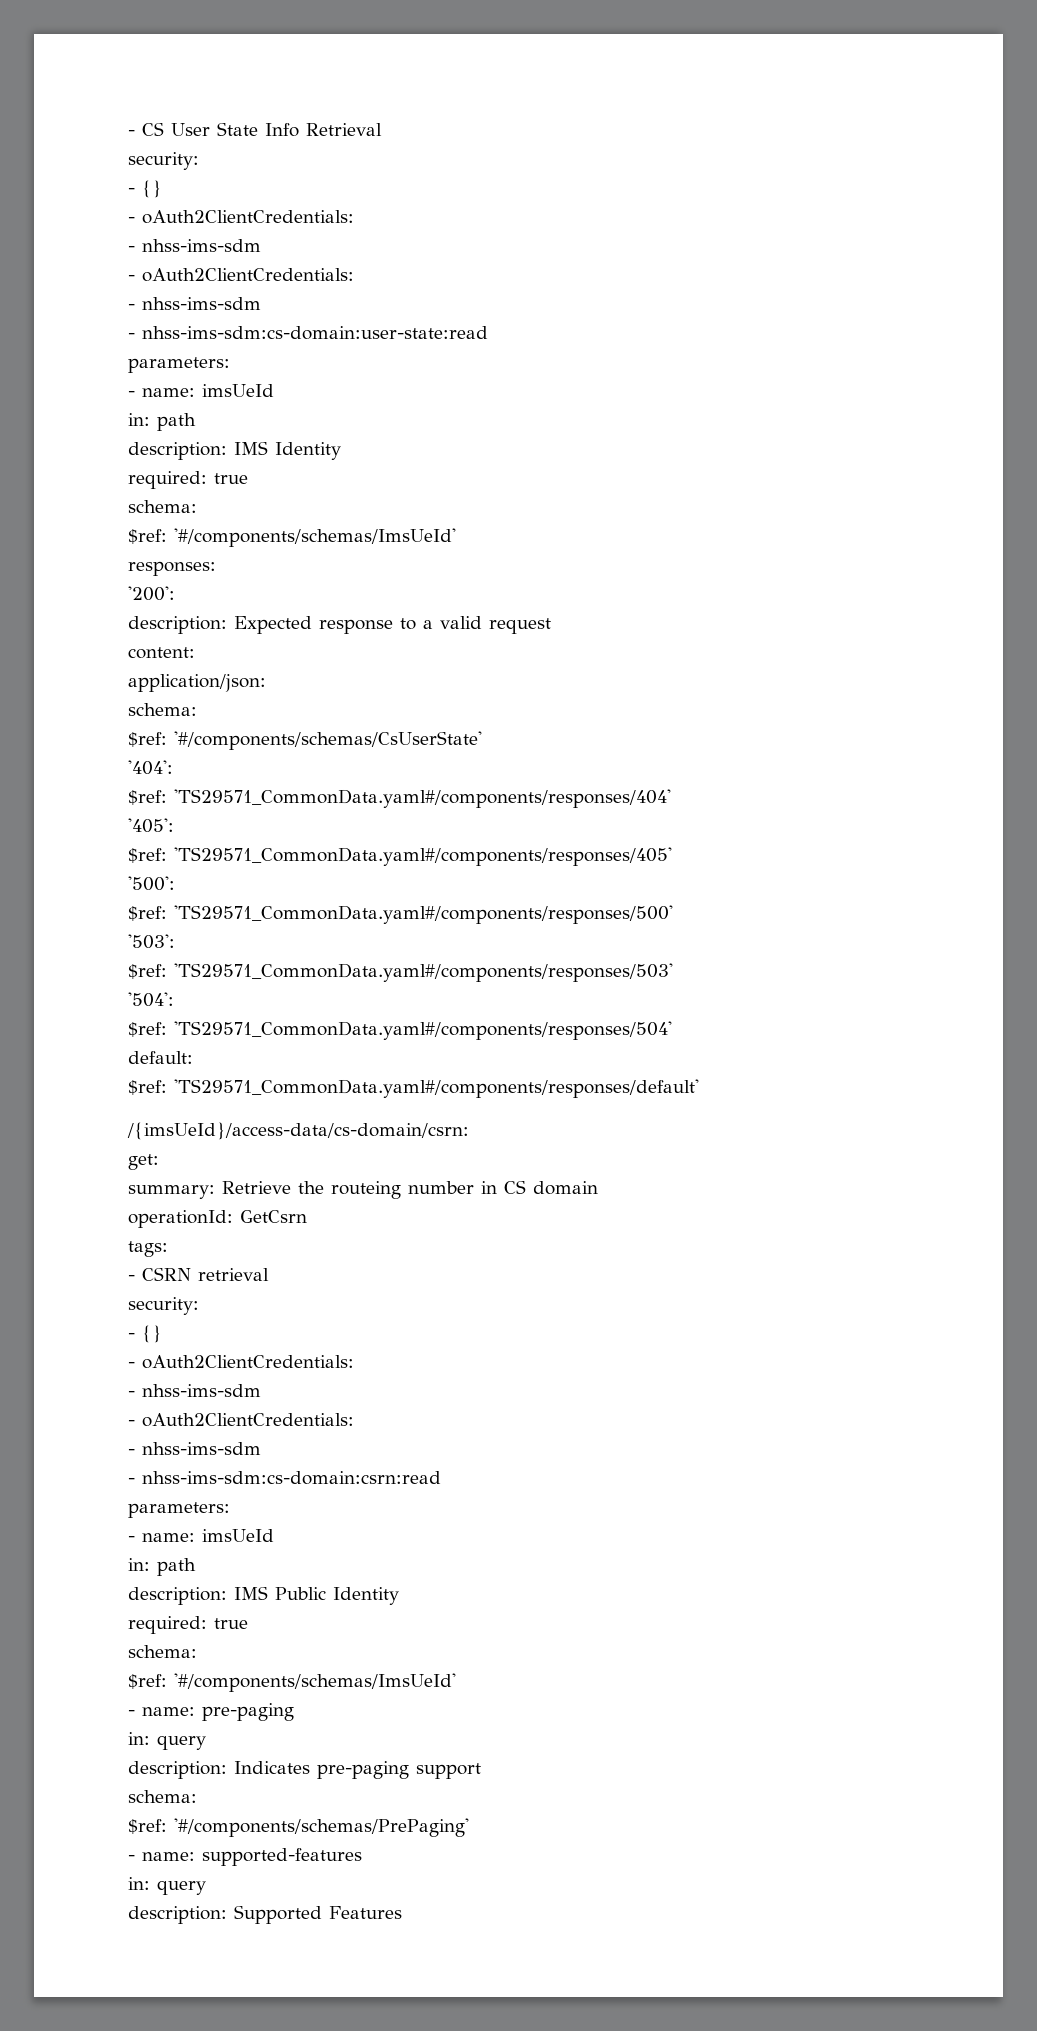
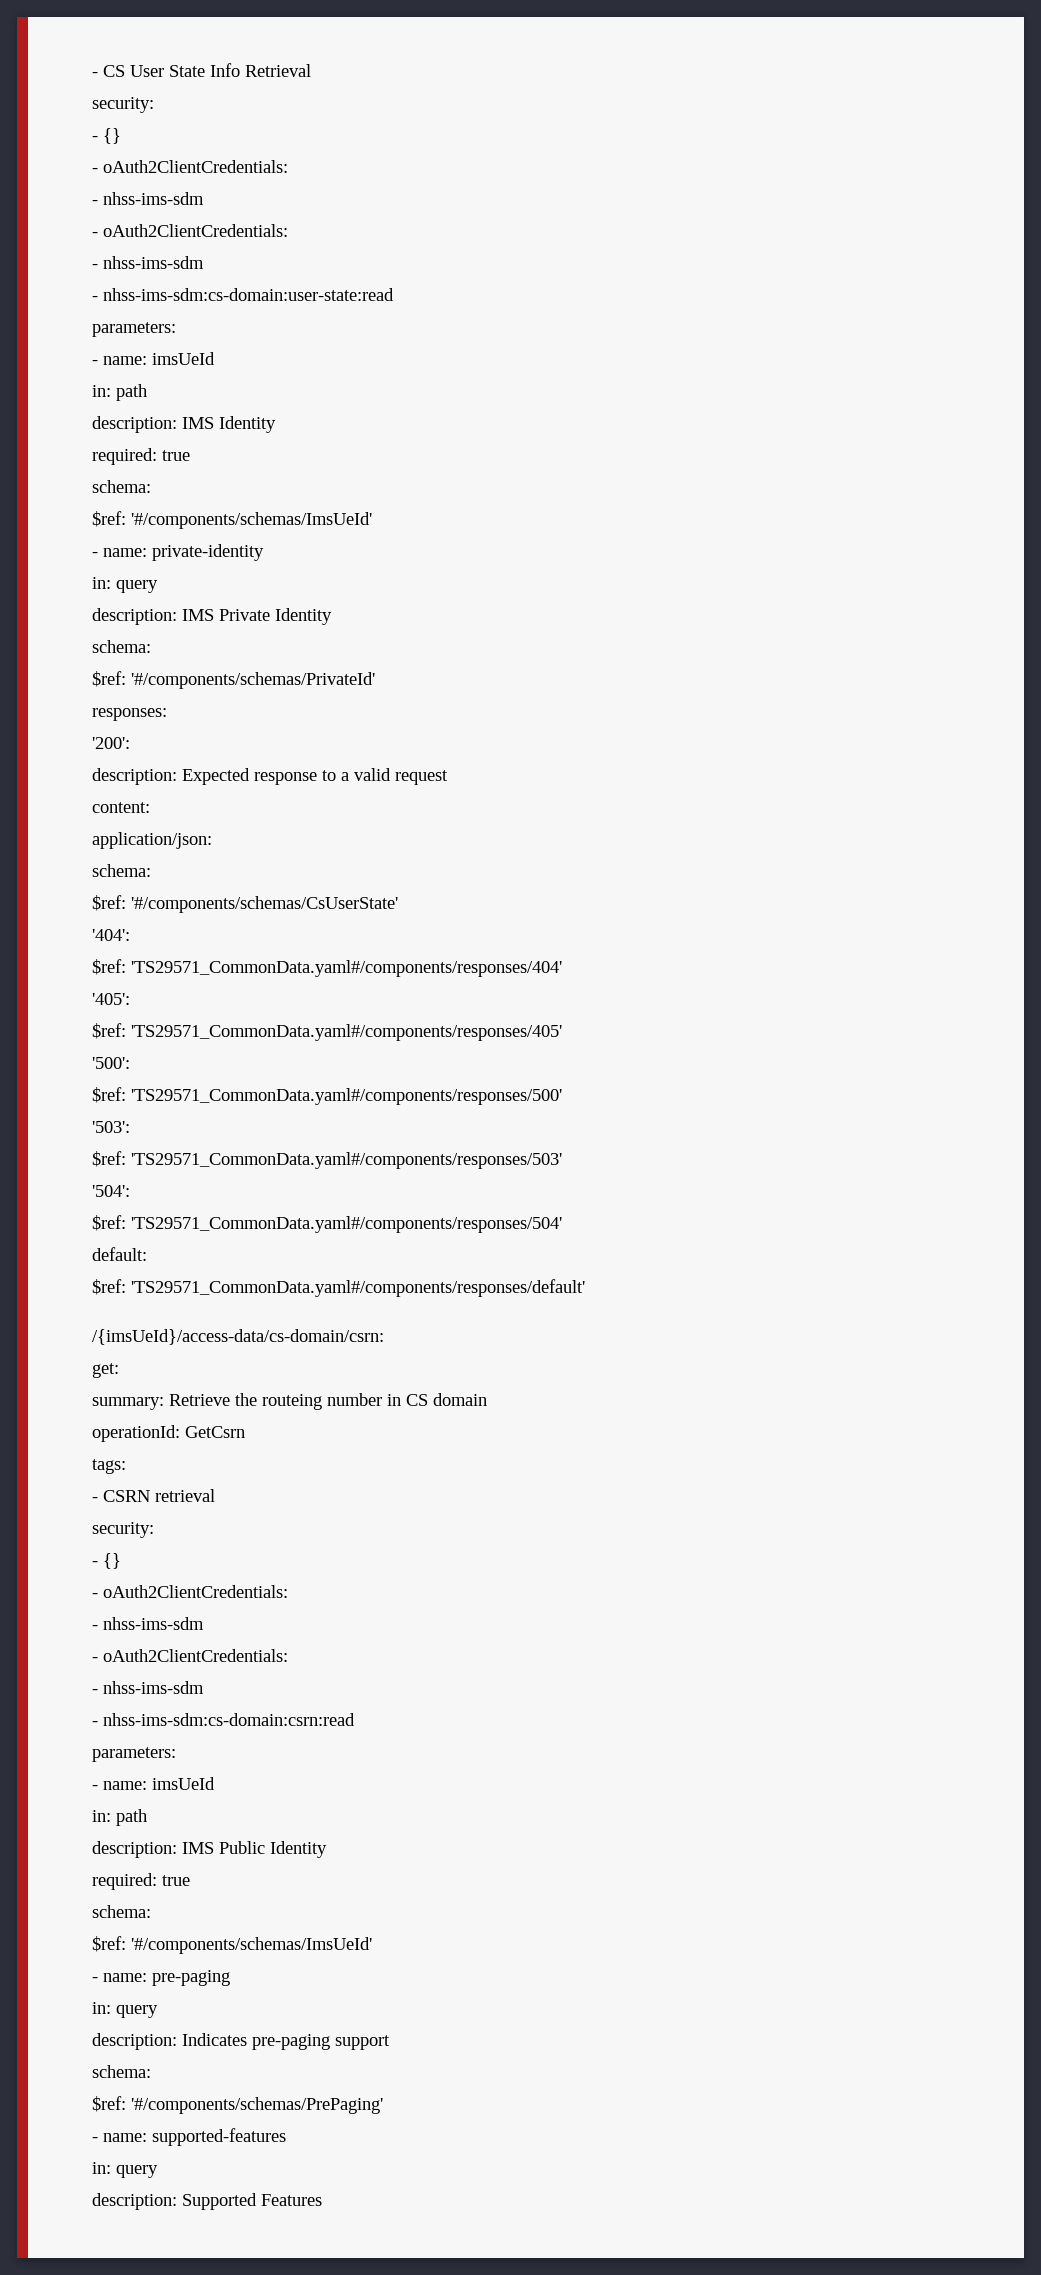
+ - name: private-identity
+ in: query
+ description: IMS Private Identity
+ schema:
+ $ref: '#/components/schemas/PrivateId'

